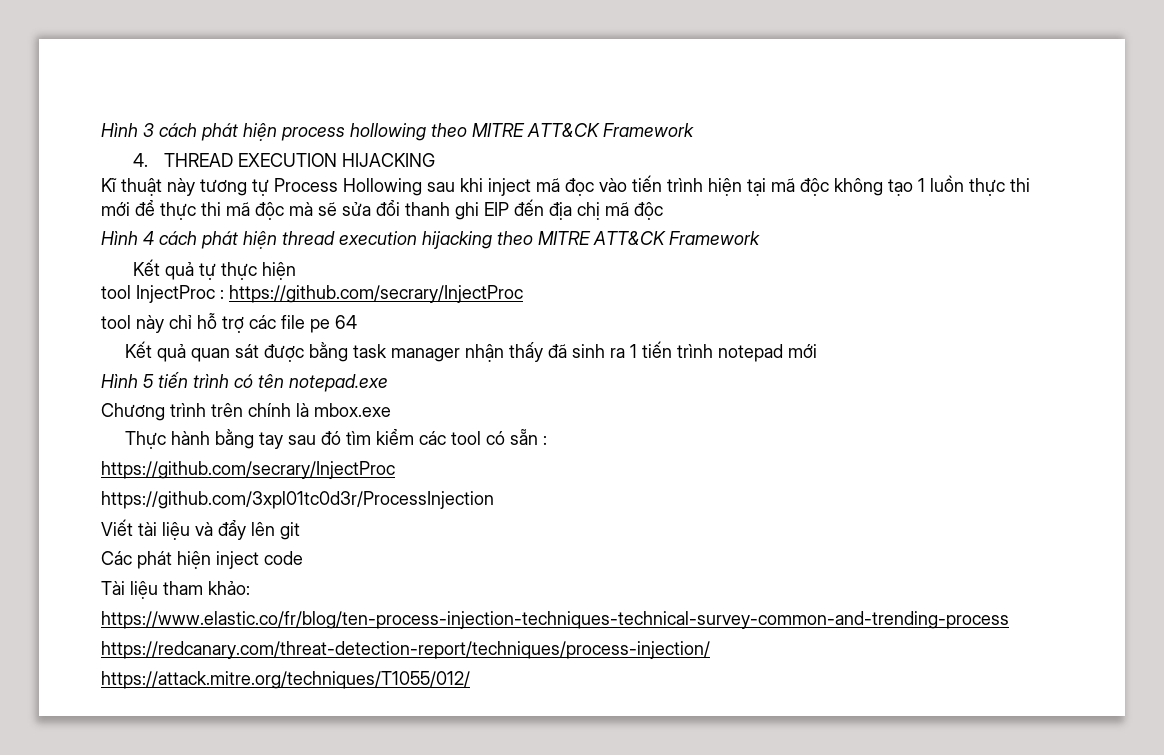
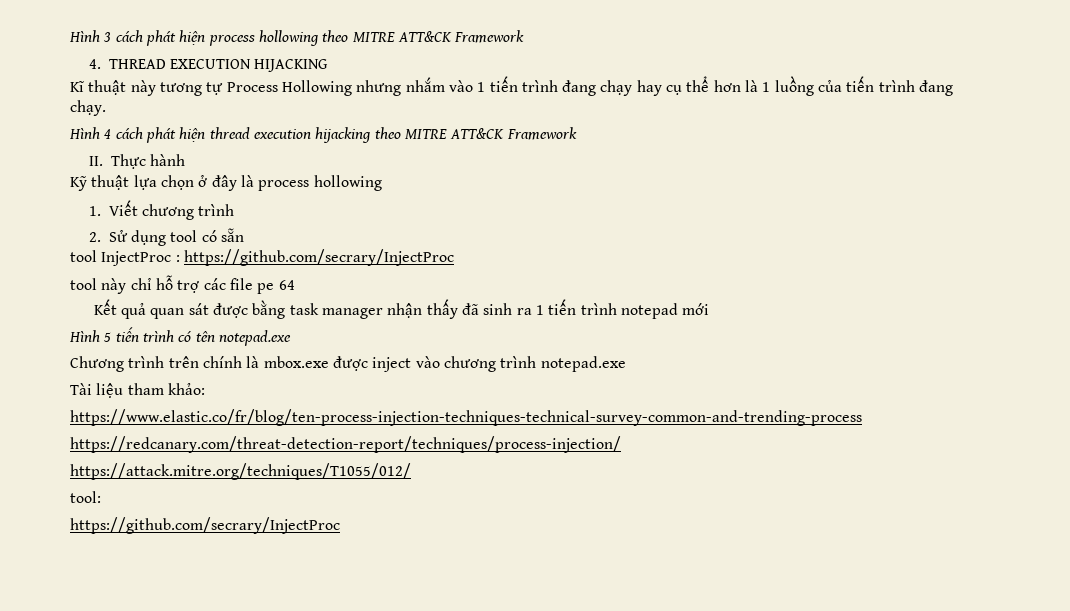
- Kĩ thuật này tương tự Process Hollowing sau khi inject mã đọc vào tiến trình hiện tại mã độc không tạo 1 luồn thực thi mới để thực thi mã độc mà sẽ sửa đổi thanh ghi EIP đến địa chị mã độc
+ Kĩ thuật này tương tự Process Hollowing nhưng nhắm vào 1 tiến trình đang chạy hay cụ thể hơn là 1 luồng của tiến trình đang chạy.
- Kết quả tự thực hiện
+ II. Thực hành
+ Kỹ thuật lựa chọn ở đây là process hollowing
+ 1. Viết chương trình
+ 2. Sử dụng tool có sẵn
- Chương trình trên chính là mbox.exe
- Thực hành bằng tay sau đó tìm kiểm các tool có sẵn :
- https://github.com/secrary/InjectProc
- https://github.com/3xpl01tc0d3r/ProcessInjection
- Viết tài liệu và đẩy lên git
- Các phát hiện inject code
+ Chương trình trên chính là mbox.exe được inject vào chương trình notepad.exe
+ tool:
+ https://github.com/secrary/InjectProc

